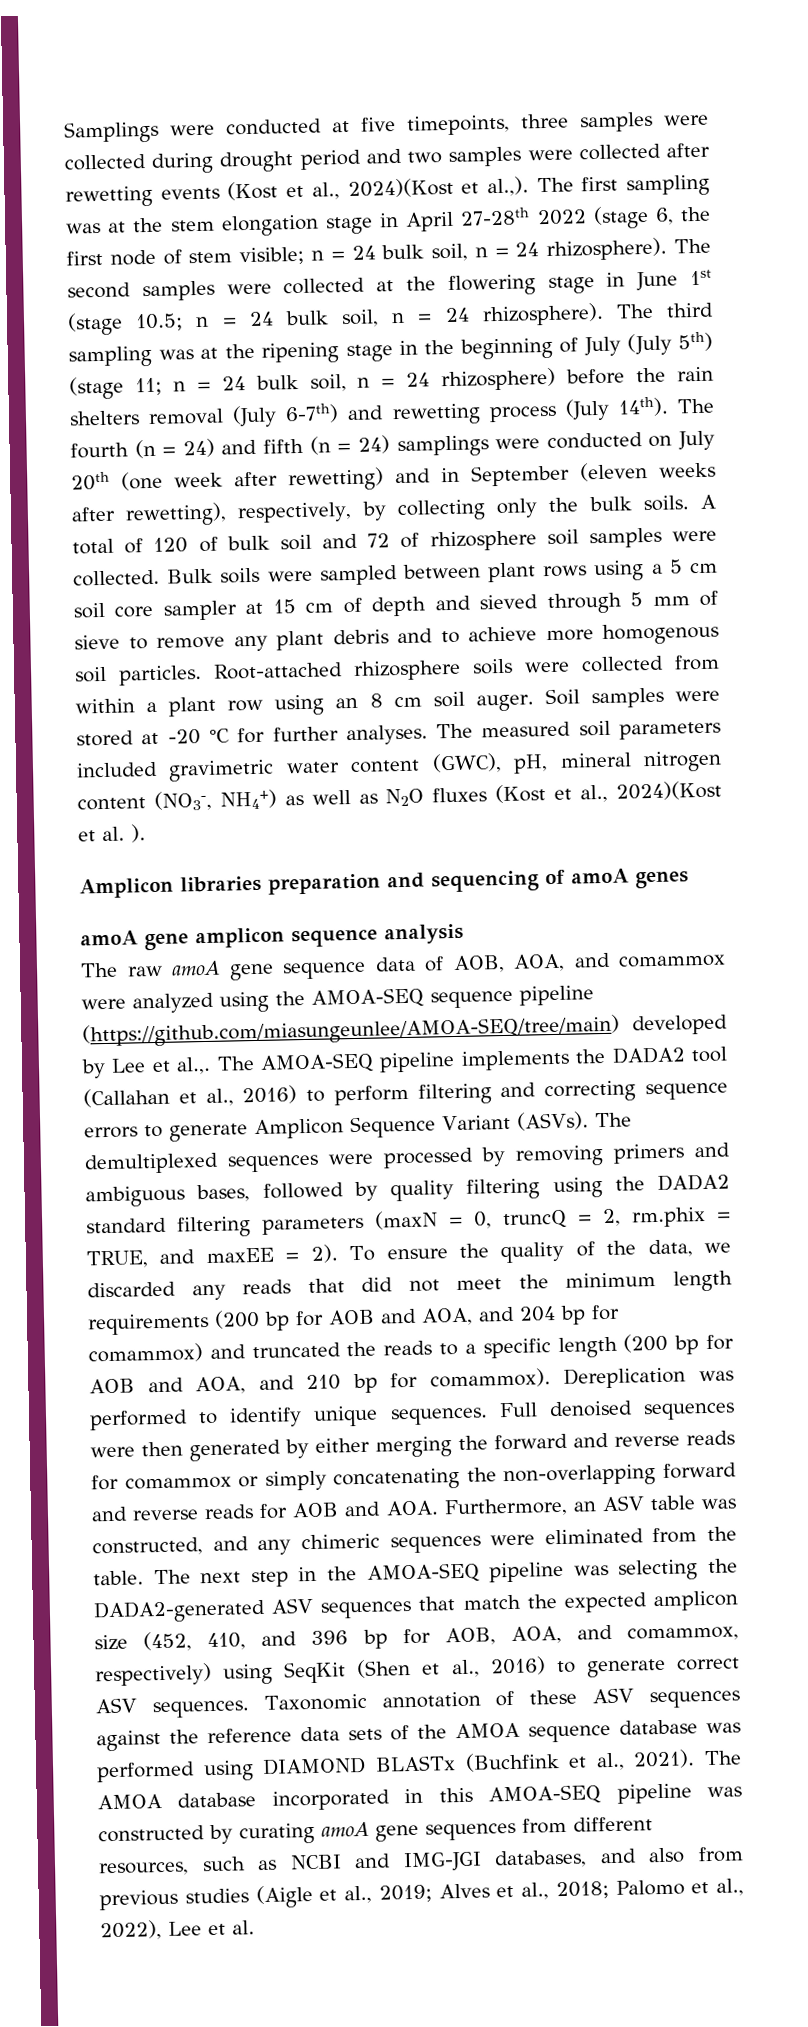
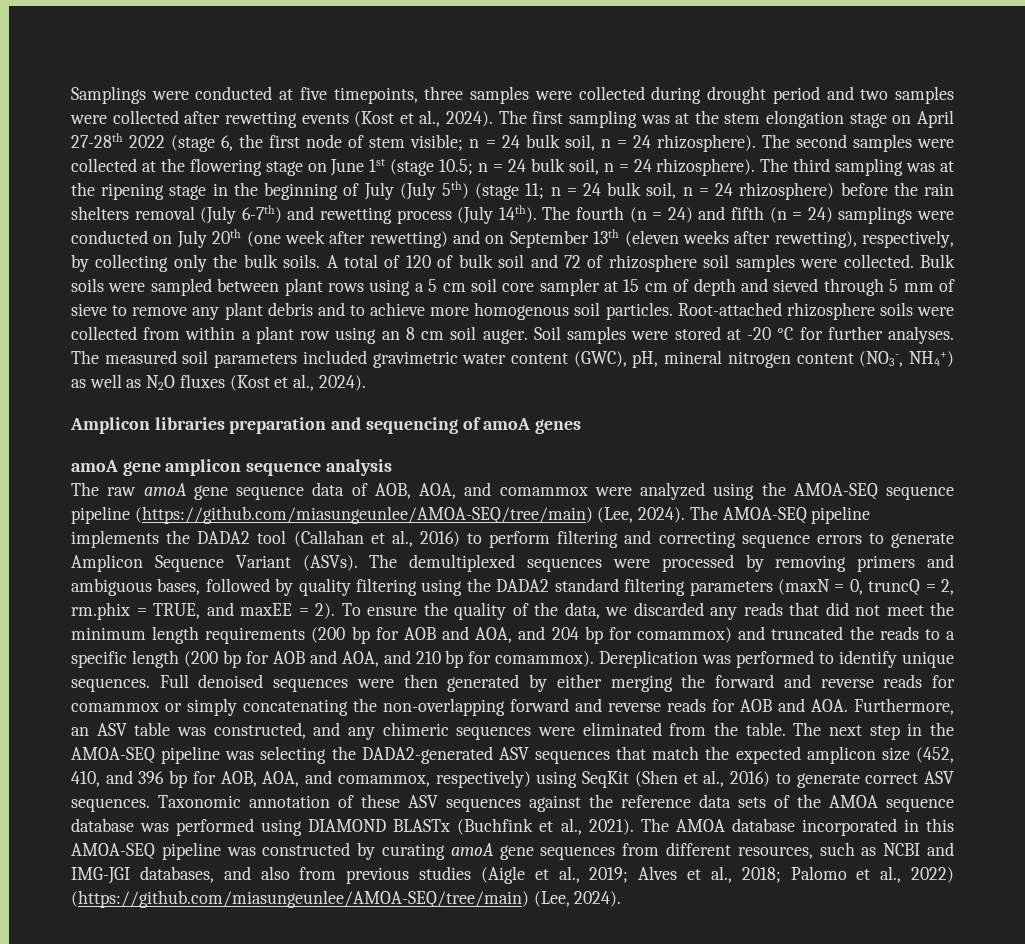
- Samplings were conducted at five timepoints, three samples were collected during drought period and two samples were collected after rewetting events (Kost et al., 2024)(Kost et al.,). The first sampling was at the stem elongation stage in April 27-28th 2022 (stage 6, the first node of stem visible; n = 24 bulk soil, n = 24 rhizosphere).
+ Samplings were conducted at five timepoints, three samples were collected during drought period and two samples were collected after rewetting events (Kost et al., 2024). The first sampling was at the stem elongation stage on April 27-28th 2022 (stage 6, the first node of stem visible; n = 24 bulk soil, n = 24 rhizosphere).
- The second samples were collected at the flowering stage in June 1st (stage 10.5; n = 24 bulk soil, n = 24 rhizosphere).
+ The second samples were collected at the flowering stage on June 1st (stage 10.5; n = 24 bulk soil, n = 24 rhizosphere).
- The fourth (n = 24) and fifth (n = 24) samplings were conducted on July 20th (one week after rewetting) and in September (eleven weeks after rewetting), respectively, by collecting only the bulk soils.
+ The fourth (n = 24) and fifth (n = 24) samplings were conducted on July 20th (one week after rewetting) and on September 13th (eleven weeks after rewetting), respectively, by collecting only the bulk soils.
- The measured soil parameters included gravimetric water content (GWC), pH, mineral nitrogen content (NO3-, NH4+) as well as N2O fluxes (Kost et al., 2024)(Kost et al. ).
+ The measured soil parameters included gravimetric water content (GWC), pH, mineral nitrogen content (NO3-, NH4+) as well as N2O fluxes (Kost et al., 2024).
- The raw amoA gene sequence data of AOB, AOA, and comammox were analyzed using the AMOA-SEQ sequence pipeline (https://github.com/miasungeunlee/AMOA-SEQ/tree/main) developed by Lee et al.,. The AMOA-SEQ pipeline implements the DADA2 tool (Callahan et al., 2016) to perform filtering and correcting sequence errors to generate Amplicon Sequence Variant (ASVs).
+ The raw amoA gene sequence data of AOB, AOA, and comammox were analyzed using the AMOA-SEQ sequence pipeline (https://github.com/miasungeunlee/AMOA-SEQ/tree/main) (Lee, 2024). The AMOA-SEQ pipeline implements the DADA2 tool (Callahan et al., 2016) to perform filtering and correcting sequence errors to generate Amplicon Sequence Variant (ASVs).
- The AMOA database incorporated in this AMOA-SEQ pipeline was constructed by curating amoA gene sequences from different resources, such as NCBI and IMG-JGI databases, and also from previous studies (Aigle et al., 2019; Alves et al., 2018; Palomo et al., 2022), Lee et al.
+ The AMOA database incorporated in this AMOA-SEQ pipeline was constructed by curating amoA gene sequences from different resources, such as NCBI and IMG-JGI databases, and also from previous studies (Aigle et al., 2019; Alves et al., 2018; Palomo et al., 2022) (https://github.com/miasungeunlee/AMOA-SEQ/tree/main) (Lee, 2024).

